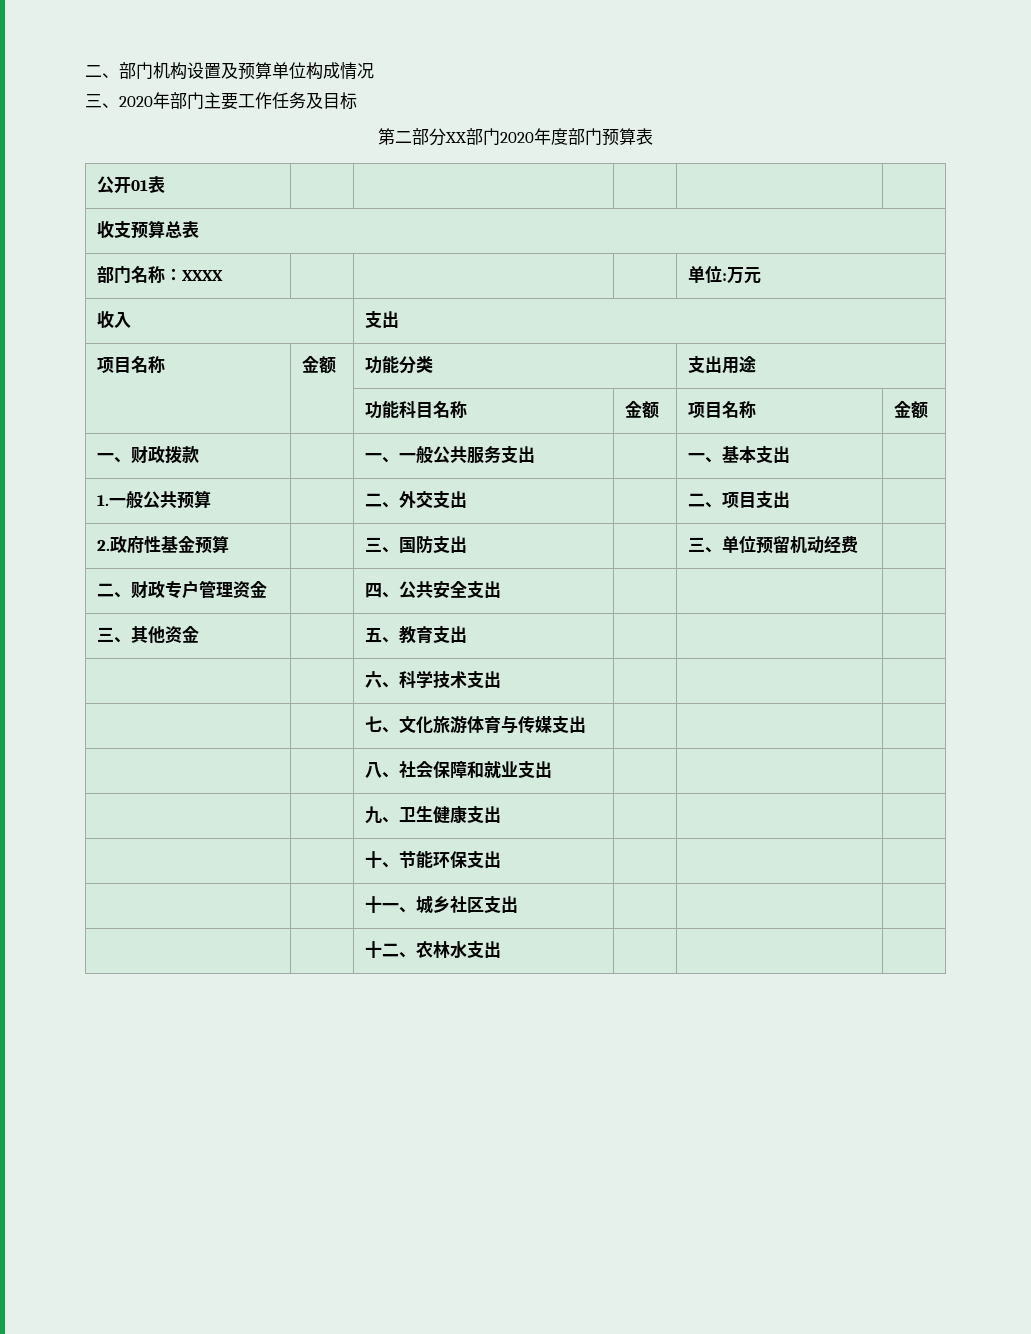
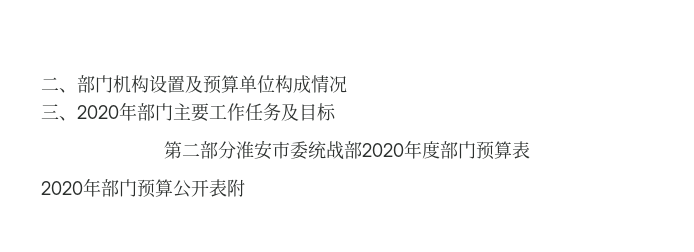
- 第二部分XX部门2020年度部门预算表
+ 第二部分淮安市委统战部2020年度部门预算表
- 公开01表 | | | | |
- 收支预算总表
- 部门名称：XXXX | | | | 单位:万元
- 收入 | 支出
- 项目名称 | 金额 | 功能分类 | 支出用途
- | | 功能科目名称 | 金额 | 项目名称 | 金额
- 一、财政拨款 | | 一、一般公共服务支出 | | 一、基本支出 |
- 1.一般公共预算 | | 二、外交支出 | | 二、项目支出 |
- 2.政府性基金预算 | | 三、国防支出 | | 三、单位预留机动经费 |
- 二、财政专户管理资金 | | 四、公共安全支出 | | |
- 三、其他资金 | | 五、教育支出 | | |
- | | 六、科学技术支出 | | |
- | | 七、文化旅游体育与传媒支出 | | |
- | | 八、社会保障和就业支出 | | |
- | | 九、卫生健康支出 | | |
- | | 十、节能环保支出 | | |
- | | 十一、城乡社区支出 | | |
- | | 十二、农林水支出 | | |
+ 2020年部门预算公开表附

